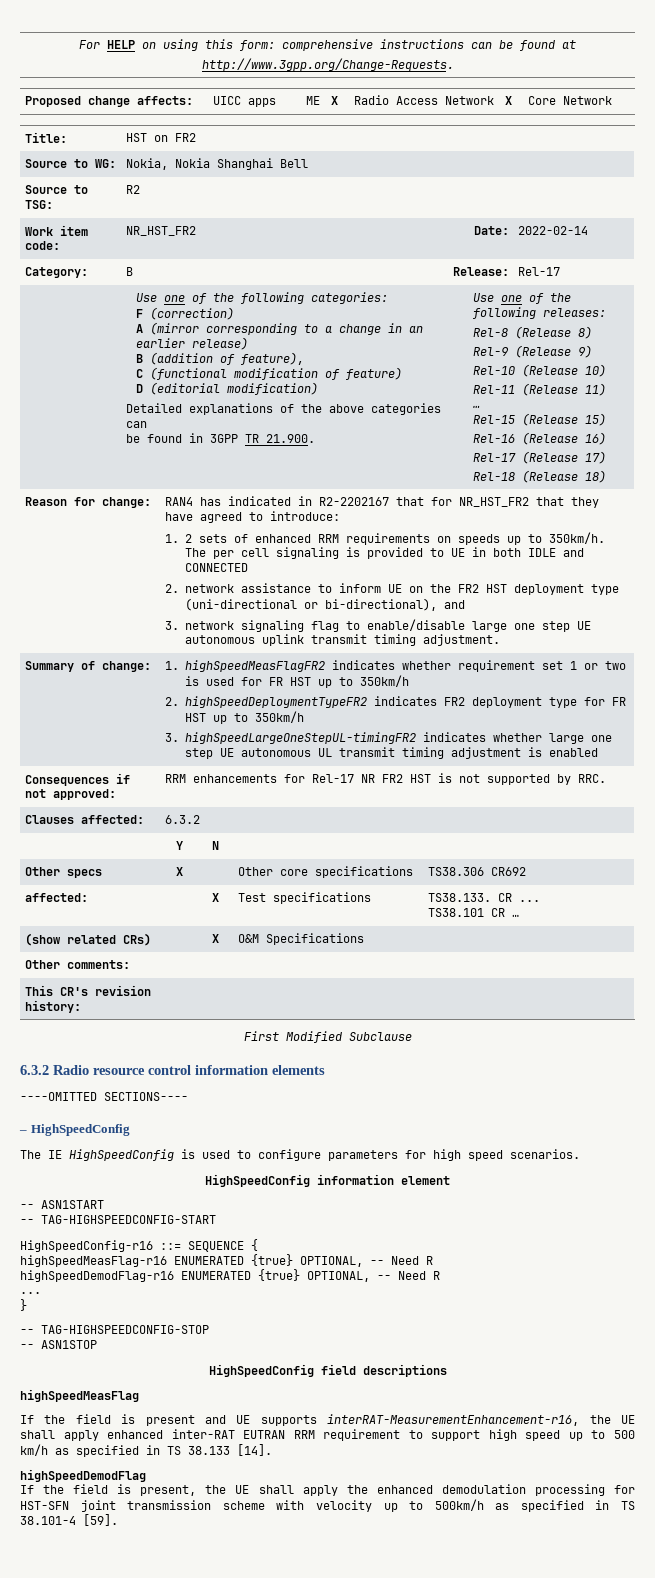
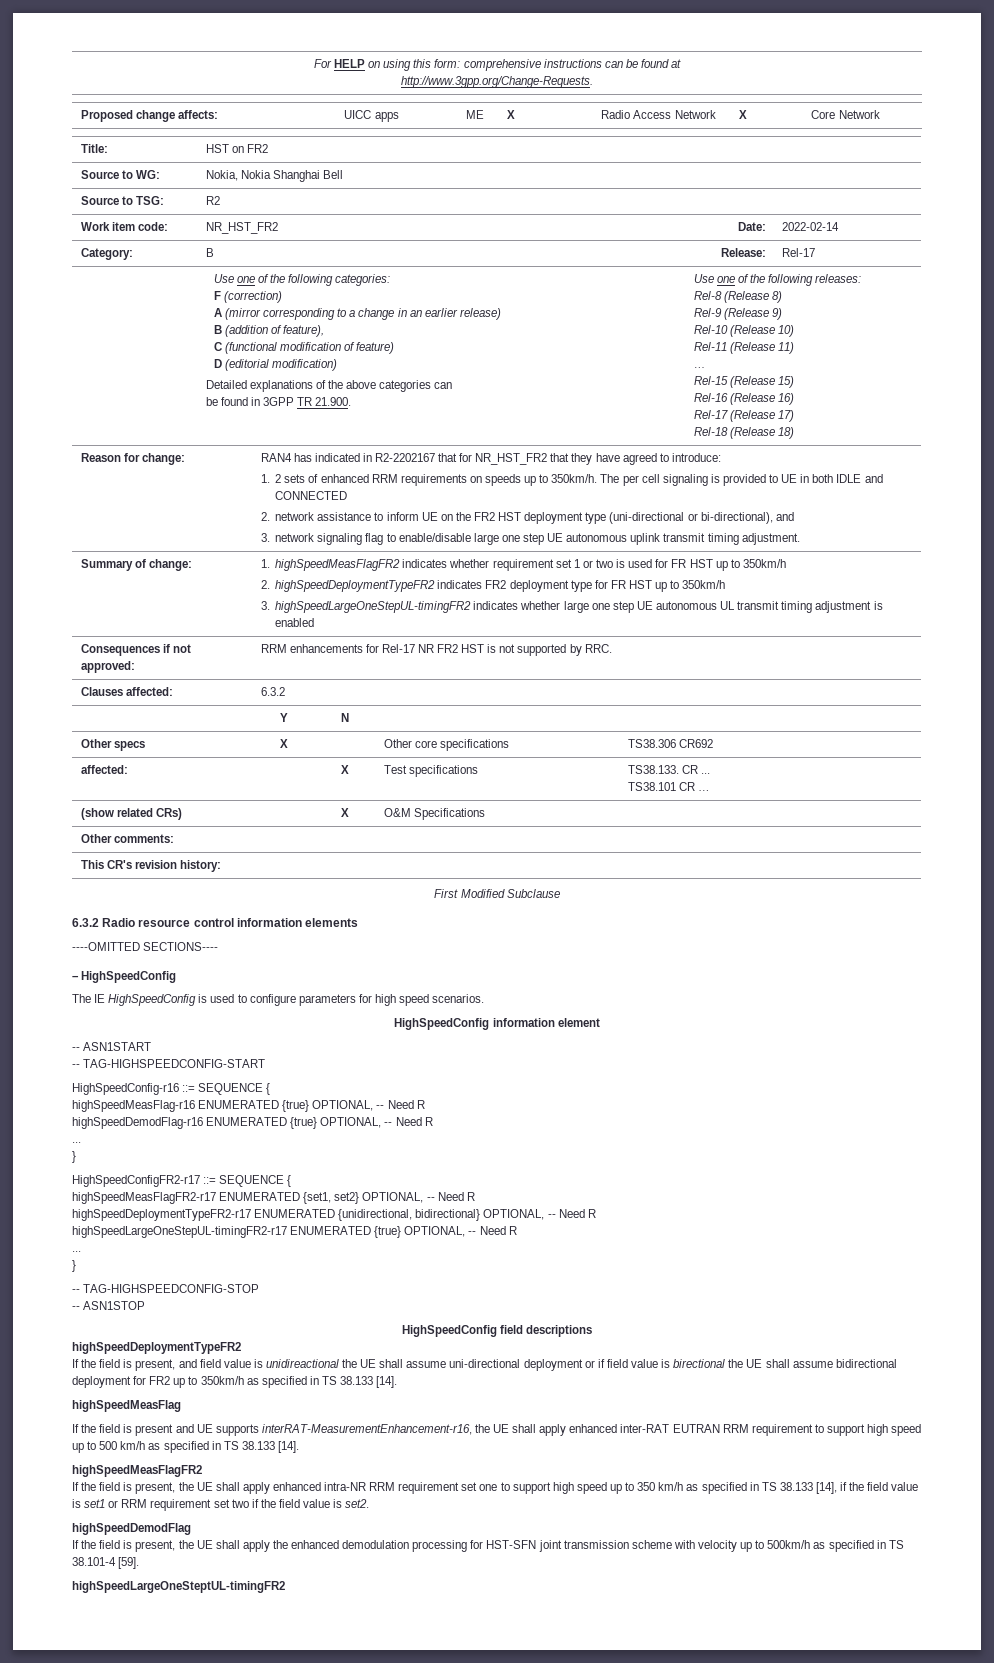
+ HighSpeedConfigFR2-r17 ::= SEQUENCE {
+ highSpeedMeasFlagFR2-r17 ENUMERATED {set1, set2} OPTIONAL, -- Need R
+ highSpeedDeploymentTypeFR2-r17 ENUMERATED {unidirectional, bidirectional} OPTIONAL, -- Need R
+ highSpeedLargeOneStepUL-timingFR2-r17 ENUMERATED {true} OPTIONAL, -- Need R
+ ...
+ }
  HighSpeedConfig field descriptions
+ highSpeedDeploymentTypeFR2
+ If the field is present, and field value is unidireactional the UE shall assume uni-directional deployment or if field value is birectional the UE shall assume bidirectional deployment for FR2 up to 350km/h as specified in TS 38.133 [14].
  If the field is present and UE supports interRAT-MeasurementEnhancement-r16, the UE shall apply enhanced inter-RAT EUTRAN RRM requirement to support high speed up to 500 km/h as specified in TS 38.133 [14].
+ highSpeedMeasFlagFR2
+ If the field is present, the UE shall apply enhanced intra-NR RRM requirement set one to support high speed up to 350 km/h as specified in TS 38.133 [14], if the field value is set1 or RRM requirement set two if the field value is set2.
+ highSpeedLargeOneSteptUL-timingFR2

